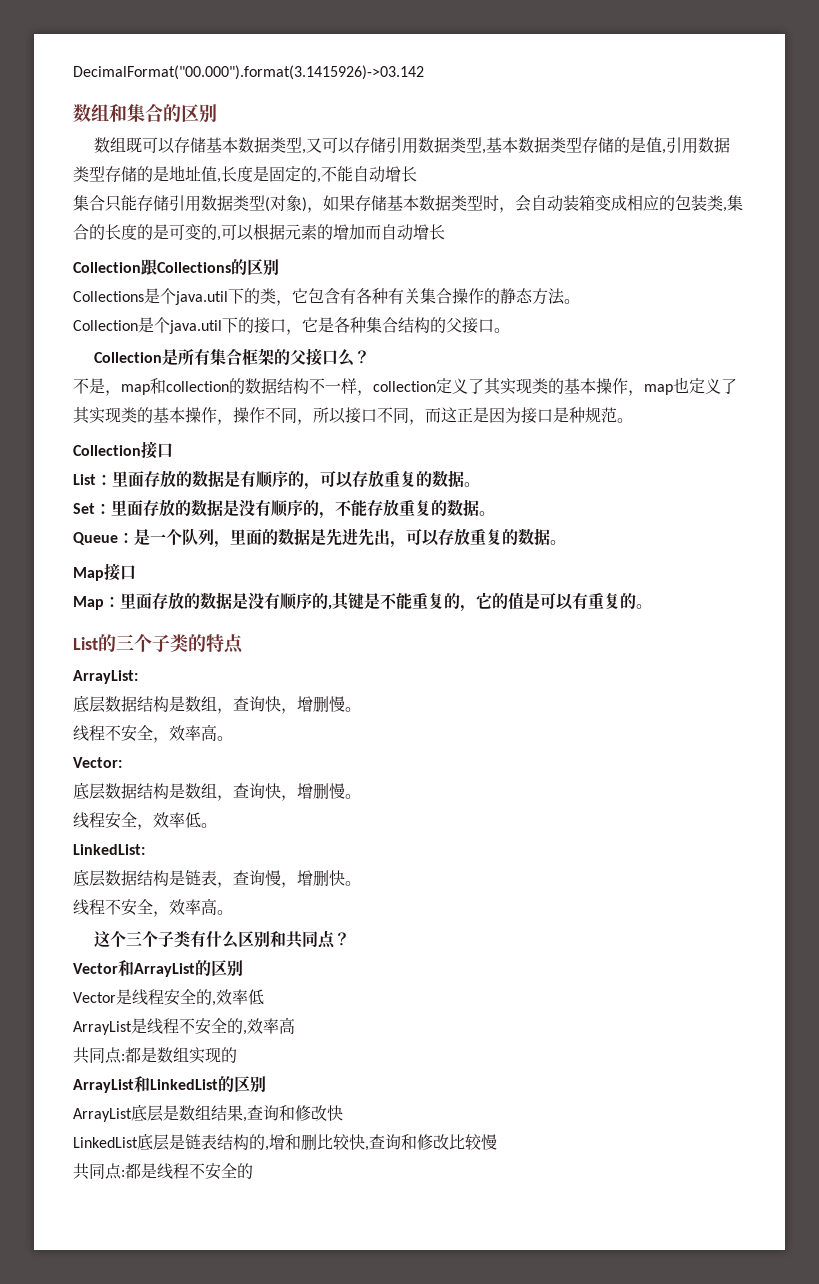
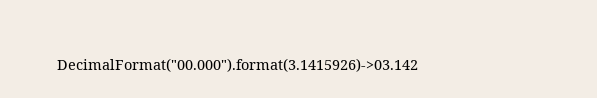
- 数组和集合的区别
- 数组既可以存储基本数据类型,又可以存储引用数据类型,基本数据类型存储的是值,引用数据类型存储的是地址值,长度是固定的,不能自动增长
- 集合只能存储引用数据类型(对象)，如果存储基本数据类型时，会自动装箱变成相应的包装类,集合的长度的是可变的,可以根据元素的增加而自动增长
- Collection跟Collections的区别
- Collections是个java.util下的类，它包含有各种有关集合操作的静态方法。
- Collection是个java.util下的接口，它是各种集合结构的父接口。
- Collection是所有集合框架的父接口么？
- 不是，map和collection的数据结构不一样，collection定义了其实现类的基本操作，map也定义了其实现类的基本操作，操作不同，所以接口不同，而这正是因为接口是种规范。
- Collection接口
- List：里面存放的数据是有顺序的，可以存放重复的数据。
- Set：里面存放的数据是没有顺序的，不能存放重复的数据。
- Queue：是一个队列，里面的数据是先进先出，可以存放重复的数据。
- Map接口
- Map：里面存放的数据是没有顺序的,其键是不能重复的，它的值是可以有重复的。
- List的三个子类的特点
- ArrayList:
- 底层数据结构是数组，查询快，增删慢。
- 线程不安全，效率高。
- Vector:
- 底层数据结构是数组，查询快，增删慢。
- 线程安全，效率低。
- LinkedList:
- 底层数据结构是链表，查询慢，增删快。
- 线程不安全，效率高。
- 这个三个子类有什么区别和共同点？
- Vector和ArrayList的区别
- Vector是线程安全的,效率低
- ArrayList是线程不安全的,效率高
- 共同点:都是数组实现的
- ArrayList和LinkedList的区别
- ArrayList底层是数组结果,查询和修改快
- LinkedList底层是链表结构的,增和删比较快,查询和修改比较慢
- 共同点:都是线程不安全的

